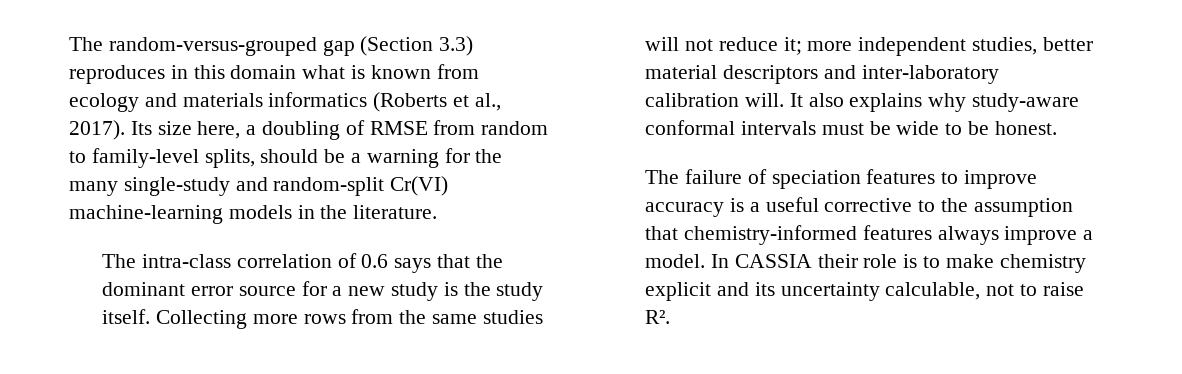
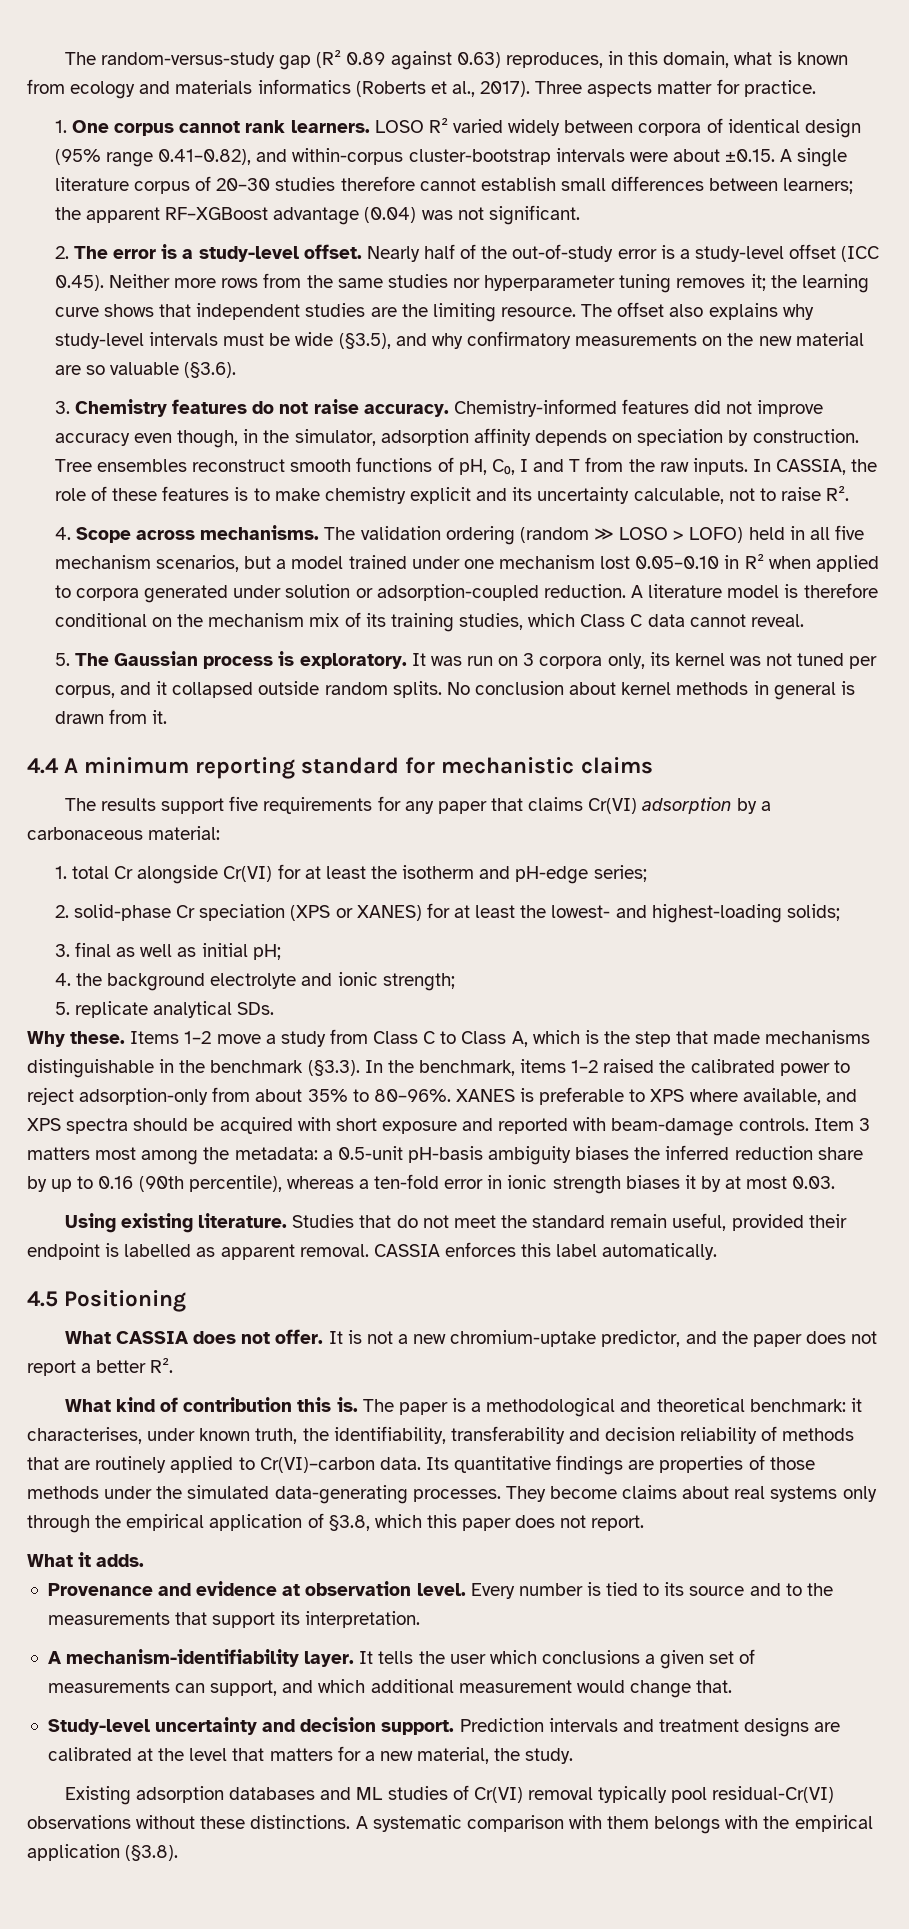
- The random-versus-grouped gap (Section 3.3) reproduces in this domain what is known from ecology and materials informatics (Roberts et al., 2017).
+ The random-versus-study gap (R² 0.89 against 0.63) reproduces, in this domain, what is known from ecology and materials informatics (Roberts et al., 2017).
- Its size here, a doubling of RMSE from random to family-level splits, should be a warning for the many single-study and random-split Cr(VI) machine-learning models in the literature.
- The intra-class correlation of 0.6 says that the dominant error source for a new study is the study itself. Collecting more rows from the same studies will not reduce it; more independent studies, better material descriptors and inter-laboratory calibration will. It also explains why study-aware conformal intervals must be wide to be honest.
- The failure of speciation features to improve accuracy is a useful corrective to the assumption that chemistry-informed features always improve a model. In CASSIA their role is to make chemistry explicit and its uncertainty calculable, not to raise R².
+ Three aspects matter for practice.
+ 1. One corpus cannot rank learners. LOSO R² varied widely between corpora of identical design (95% range 0.41–0.82), and within-corpus cluster-bootstrap intervals were about ±0.15. A single literature corpus of 20–30 studies therefore cannot establish small differences between learners; the apparent RF–XGBoost advantage (0.04) was not significant.
+ 2. The error is a study-level offset. Nearly half of the out-of-study error is a study-level offset (ICC 0.45). Neither more rows from the same studies nor hyperparameter tuning removes it; the learning curve shows that independent studies are the limiting resource. The offset also explains why study-level intervals must be wide (§3.5), and why confirmatory measurements on the new material are so valuable (§3.6).
+ 3. Chemistry features do not raise accuracy. Chemistry-informed features did not improve accuracy even though, in the simulator, adsorption affinity depends on speciation by construction. Tree ensembles reconstruct smooth functions of pH, C₀, I and T from the raw inputs. In CASSIA, the role of these features is to make chemistry explicit and its uncertainty calculable, not to raise R².
+ 4. Scope across mechanisms. The validation ordering (random ≫ LOSO > LOFO) held in all five mechanism scenarios, but a model trained under one mechanism lost 0.05–0.10 in R² when applied to corpora generated under solution or adsorption-coupled reduction. A literature model is therefore conditional on the mechanism mix of its training studies, which Class C data cannot reveal.
+ 5. The Gaussian process is exploratory. It was run on 3 corpora only, its kernel was not tuned per corpus, and it collapsed outside random splits. No conclusion about kernel methods in general is drawn from it.
+ 4.4 A minimum reporting standard for mechanistic claims
+ The results support five requirements for any paper that claims Cr(VI) adsorption by a carbonaceous material:
+ 1. total Cr alongside Cr(VI) for at least the isotherm and pH-edge series;
+ 2. solid-phase Cr speciation (XPS or XANES) for at least the lowest- and highest-loading solids;
+ 3. final as well as initial pH;
+ 4. the background electrolyte and ionic strength;
+ 5. replicate analytical SDs.
+ Why these. Items 1–2 move a study from Class C to Class A, which is the step that made mechanisms distinguishable in the benchmark (§3.3). In the benchmark, items 1–2 raised the calibrated power to reject adsorption-only from about 35% to 80–96%. XANES is preferable to XPS where available, and XPS spectra should be acquired with short exposure and reported with beam-damage controls. Item 3 matters most among the metadata: a 0.5-unit pH-basis ambiguity biases the inferred reduction share by up to 0.16 (90th percentile), whereas a ten-fold error in ionic strength biases it by at most 0.03.
+ Using existing literature. Studies that do not meet the standard remain useful, provided their endpoint is labelled as apparent removal. CASSIA enforces this label automatically.
+ 4.5 Positioning
+ What CASSIA does not offer. It is not a new chromium-uptake predictor, and the paper does not report a better R².
+ What kind of contribution this is. The paper is a methodological and theoretical benchmark: it characterises, under known truth, the identifiability, transferability and decision reliability of methods that are routinely applied to Cr(VI)–carbon data. Its quantitative findings are properties of those methods under the simulated data-generating processes. They become claims about real systems only through the empirical application of §3.8, which this paper does not report.
+ What it adds.
+ Provenance and evidence at observation level. Every number is tied to its source and to the measurements that support its interpretation.
+ A mechanism-identifiability layer. It tells the user which conclusions a given set of measurements can support, and which additional measurement would change that.
+ Study-level uncertainty and decision support. Prediction intervals and treatment designs are calibrated at the level that matters for a new material, the study.
+ Existing adsorption databases and ML studies of Cr(VI) removal typically pool residual-Cr(VI) observations without these distinctions. A systematic comparison with them belongs with the empirical application (§3.8).

